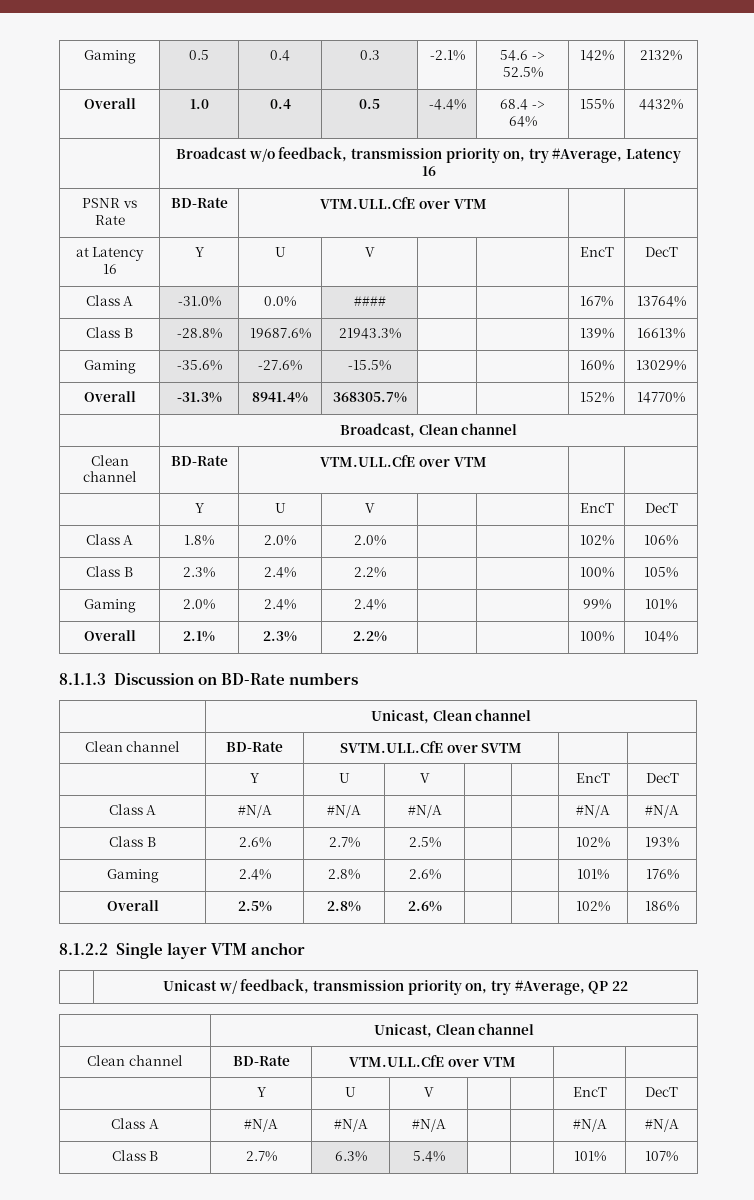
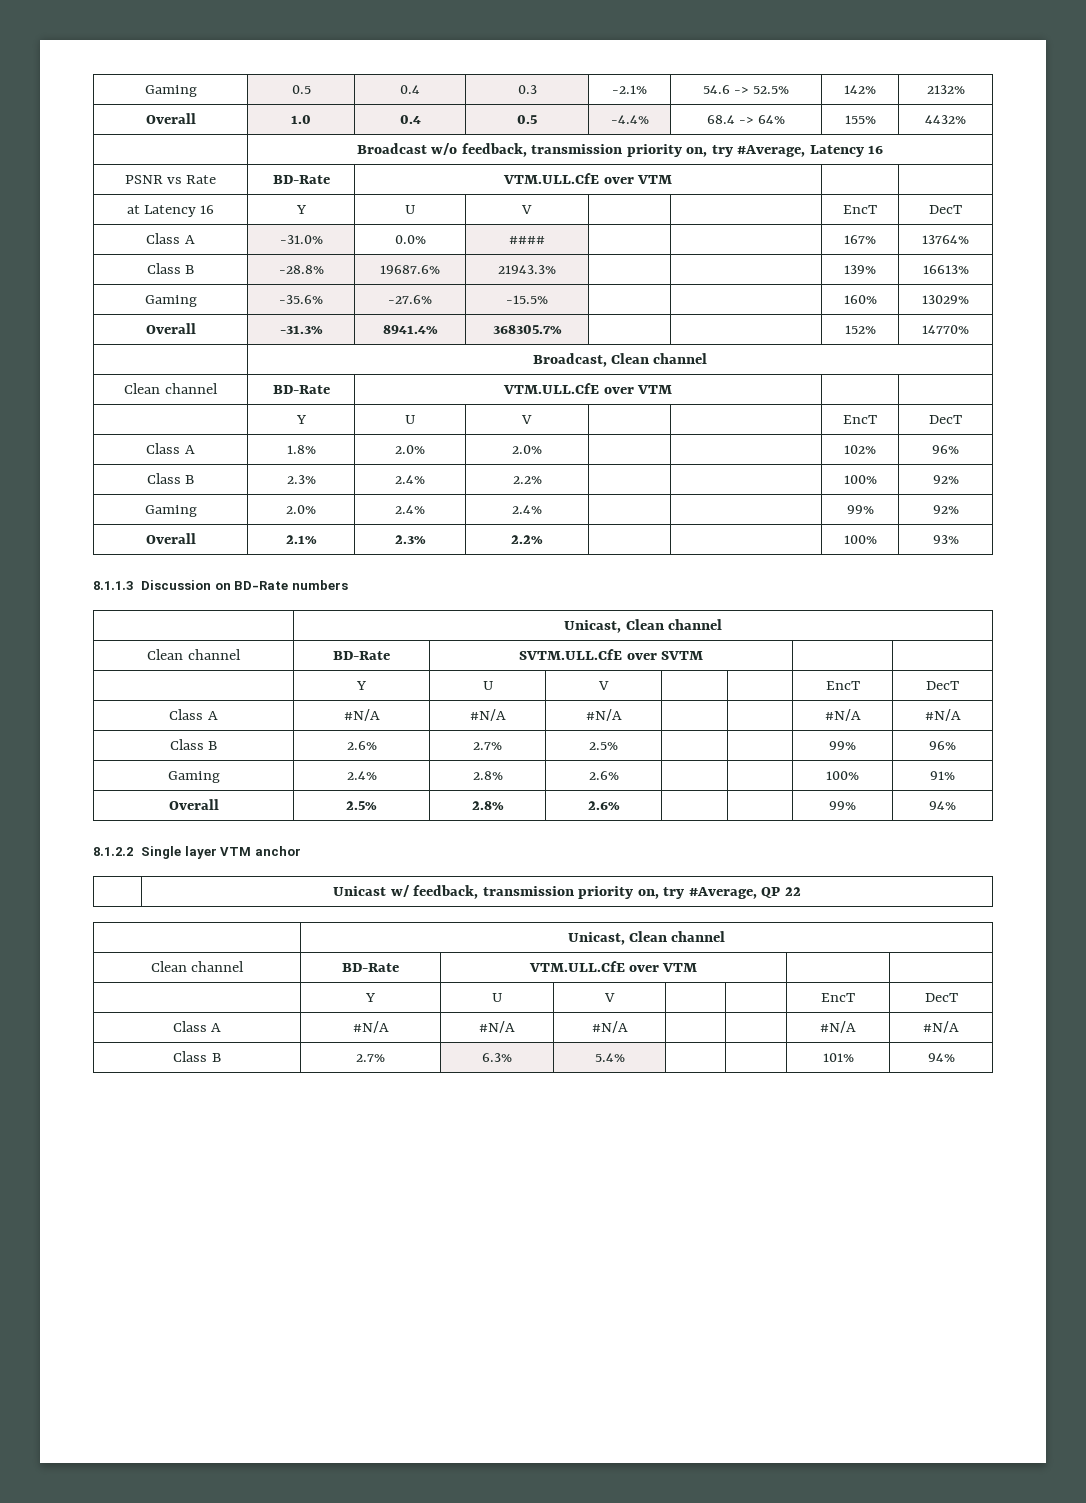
- Class A | 1.8% | 2.0% | 2.0% | | | 102% | 106%
+ Class A | 1.8% | 2.0% | 2.0% | | | 102% | 96%
- Class B | 2.3% | 2.4% | 2.2% | | | 100% | 105%
+ Class B | 2.3% | 2.4% | 2.2% | | | 100% | 92%
- Gaming | 2.0% | 2.4% | 2.4% | | | 99% | 101%
+ Gaming | 2.0% | 2.4% | 2.4% | | | 99% | 92%
- Overall | 2.1% | 2.3% | 2.2% | | | 100% | 104%
+ Overall | 2.1% | 2.3% | 2.2% | | | 100% | 93%
- Class B | 2.6% | 2.7% | 2.5% | | | 102% | 193%
+ Class B | 2.6% | 2.7% | 2.5% | | | 99% | 96%
- Gaming | 2.4% | 2.8% | 2.6% | | | 101% | 176%
+ Gaming | 2.4% | 2.8% | 2.6% | | | 100% | 91%
- Overall | 2.5% | 2.8% | 2.6% | | | 102% | 186%
+ Overall | 2.5% | 2.8% | 2.6% | | | 99% | 94%
- Class B | 2.7% | 6.3% | 5.4% | | | 101% | 107%
+ Class B | 2.7% | 6.3% | 5.4% | | | 101% | 94%

